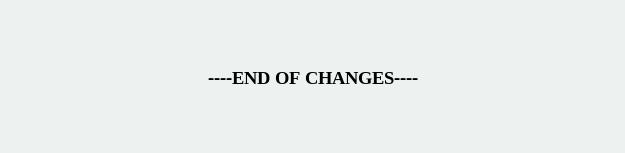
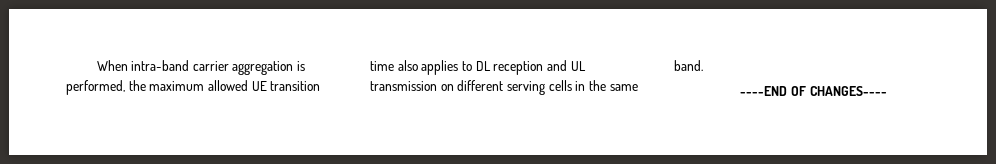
+ When intra-band carrier aggregation is performed, the maximum allowed UE transition time also applies to DL reception and UL transmission on different serving cells in the same band.

